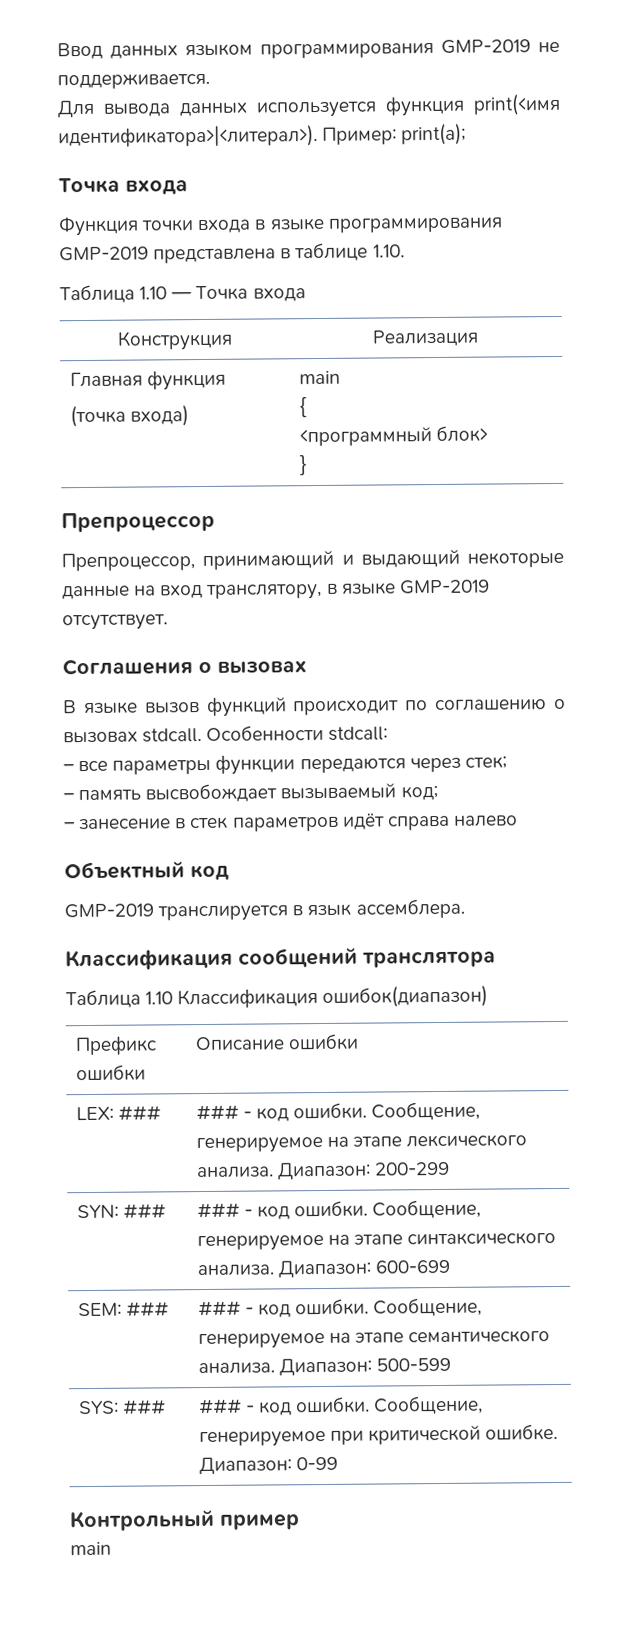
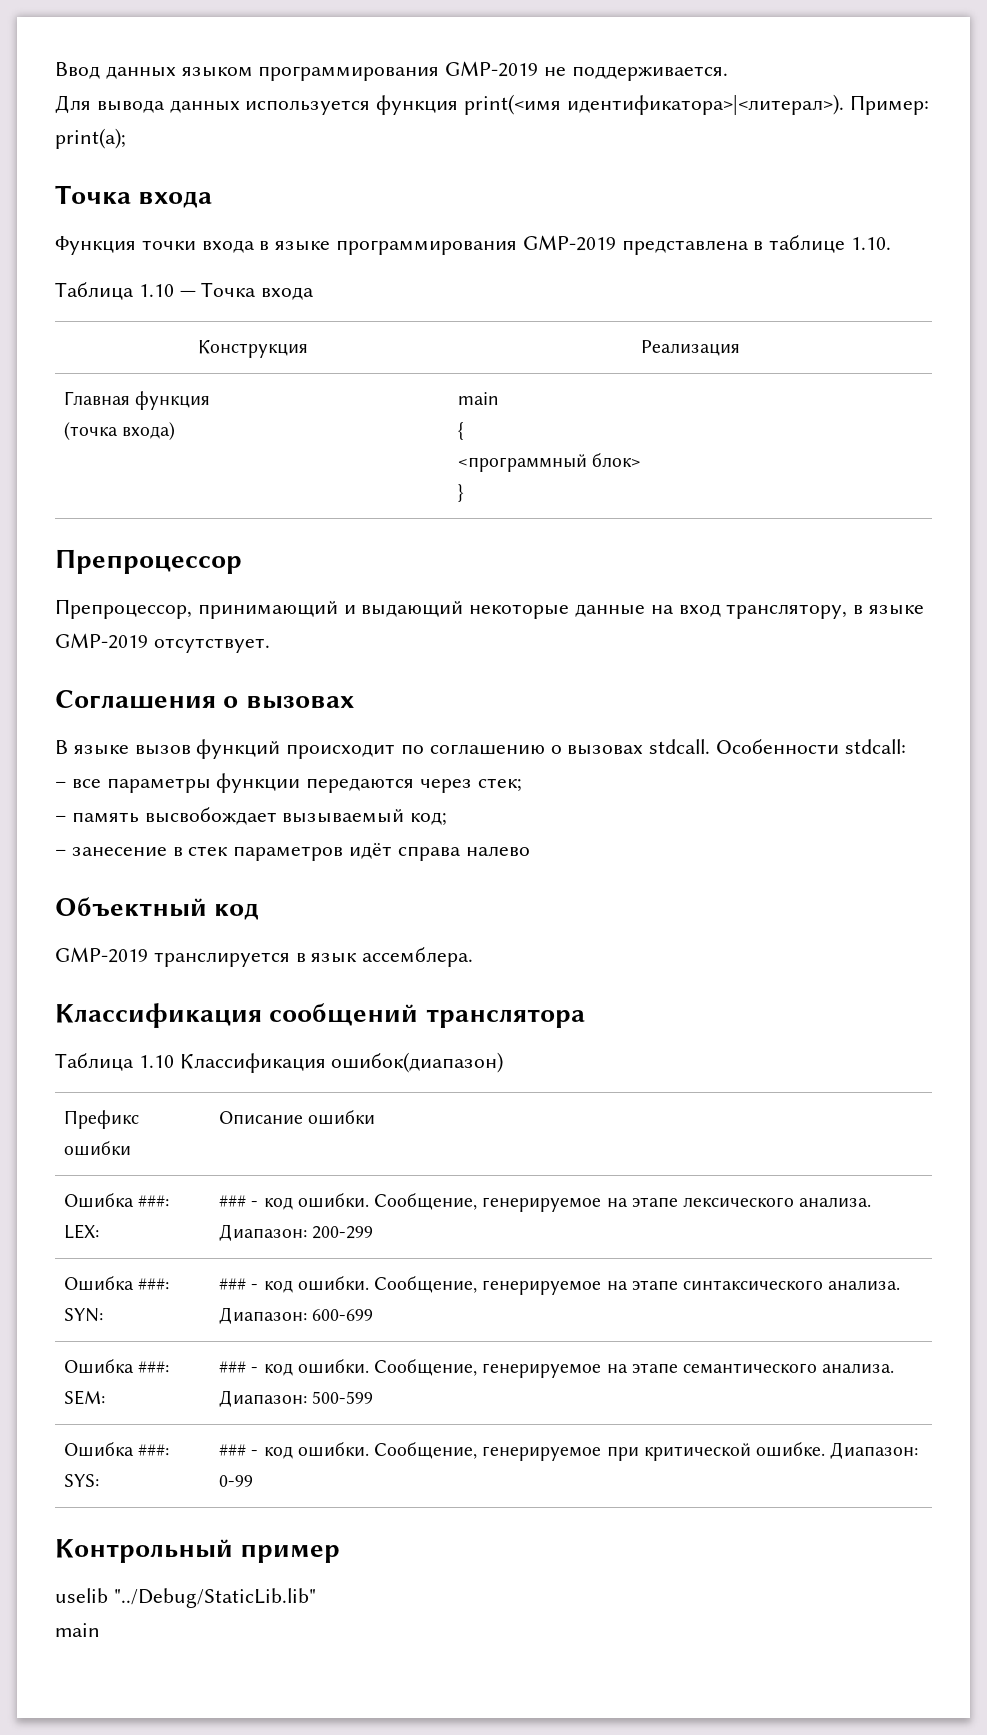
- LEX: ### | ### - код ошибки. Сообщение, генерируемое на этапе лексического анализа. Диапазон: 200-299
+ Ошибка ###: LEX: | ### - код ошибки. Сообщение, генерируемое на этапе лексического анализа. Диапазон: 200-299
- SYN: ### | ### - код ошибки. Сообщение, генерируемое на этапе синтаксического анализа. Диапазон: 600-699
+ Ошибка ###: SYN: | ### - код ошибки. Сообщение, генерируемое на этапе синтаксического анализа. Диапазон: 600-699
- SEM: ### | ### - код ошибки. Сообщение, генерируемое на этапе семантического анализа. Диапазон: 500-599
+ Ошибка ###: SEM: | ### - код ошибки. Сообщение, генерируемое на этапе семантического анализа. Диапазон: 500-599
- SYS: ### | ### - код ошибки. Сообщение, генерируемое при критической ошибке. Диапазон: 0-99
+ Ошибка ###: SYS: | ### - код ошибки. Сообщение, генерируемое при критической ошибке. Диапазон: 0-99
+ uselib "../Debug/StaticLib.lib"

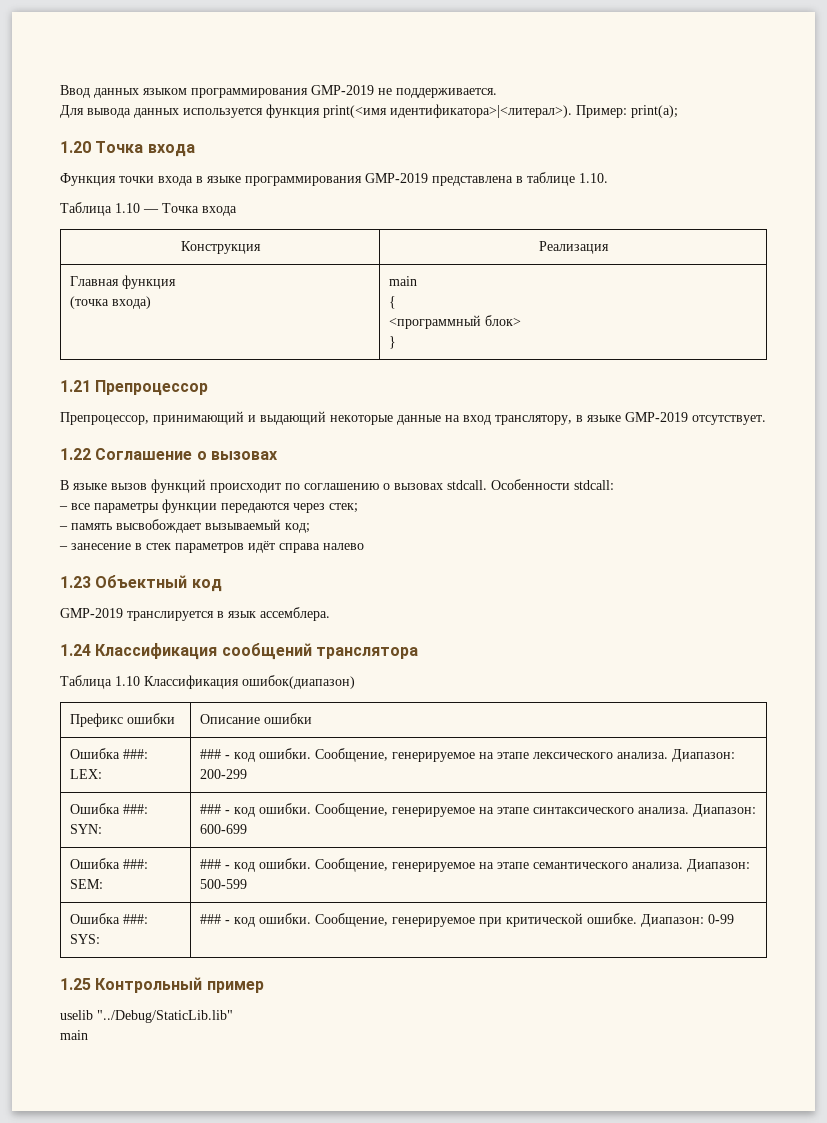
  Пример: print(a);
- Точка входа
+ 1.20 Точка входа
- Препроцессор
+ 1.21 Препроцессор
- Соглашения о вызовах
+ 1.22 Соглашение о вызовах
- Объектный код
+ 1.23 Объектный код
- Классификация сообщений транслятора
+ 1.24 Классификация сообщений транслятора
- Контрольный пример
+ 1.25 Контрольный пример

